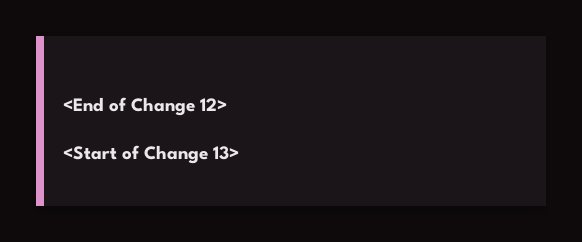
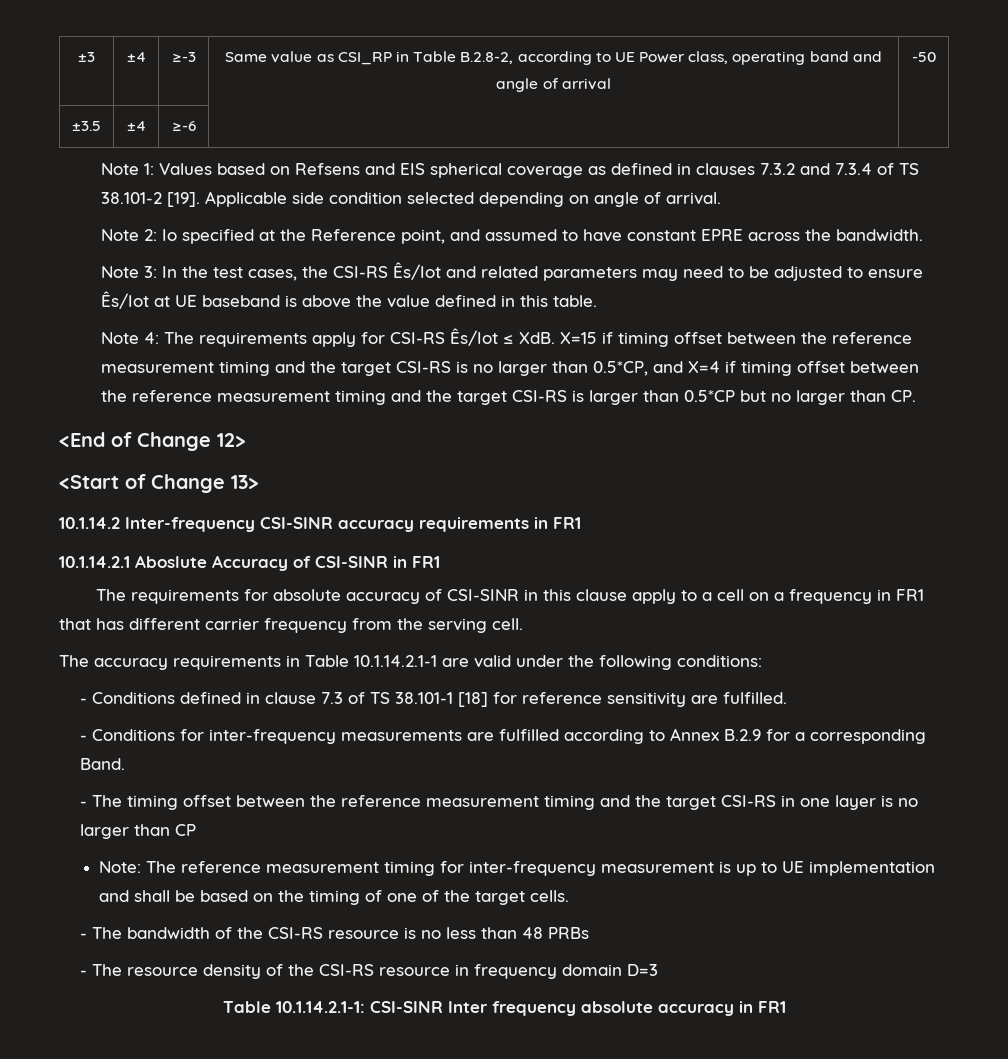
+ ±3 | ±4 | ≥-3 | Same value as CSI_RP in Table B.2.8-2, according to UE Power class, operating band and angle of arrival | -50
+ ±3.5 | ±4 | ≥-6 | |
+ Note 1: Values based on Refsens and EIS spherical coverage as defined in clauses 7.3.2 and 7.3.4 of TS 38.101-2 [19]. Applicable side condition selected depending on angle of arrival.
+ Note 2: Io specified at the Reference point, and assumed to have constant EPRE across the bandwidth.
+ Note 3: In the test cases, the CSI-RS Ês/Iot and related parameters may need to be adjusted to ensure Ês/Iot at UE baseband is above the value defined in this table.
+ Note 4: The requirements apply for CSI-RS Ês/Iot ≤ XdB. X=15 if timing offset between the reference measurement timing and the target CSI-RS is no larger than 0.5*CP, and X=4 if timing offset between the reference measurement timing and the target CSI-RS is larger than 0.5*CP but no larger than CP.
+ 10.1.14.2 Inter-frequency CSI-SINR accuracy requirements in FR1
+ 10.1.14.2.1 Aboslute Accuracy of CSI-SINR in FR1
+ The requirements for absolute accuracy of CSI-SINR in this clause apply to a cell on a frequency in FR1 that has different carrier frequency from the serving cell.
+ The accuracy requirements in Table 10.1.14.2.1-1 are valid under the following conditions:
+ - Conditions defined in clause 7.3 of TS 38.101-1 [18] for reference sensitivity are fulfilled.
+ - Conditions for inter-frequency measurements are fulfilled according to Annex B.2.9 for a corresponding Band.
+ - The timing offset between the reference measurement timing and the target CSI-RS in one layer is no larger than CP
+ Note: The reference measurement timing for inter-frequency measurement is up to UE implementation and shall be based on the timing of one of the target cells.
+ - The bandwidth of the CSI-RS resource is no less than 48 PRBs
+ - The resource density of the CSI-RS resource in frequency domain D=3
+ Table 10.1.14.2.1-1: CSI-SINR Inter frequency absolute accuracy in FR1

